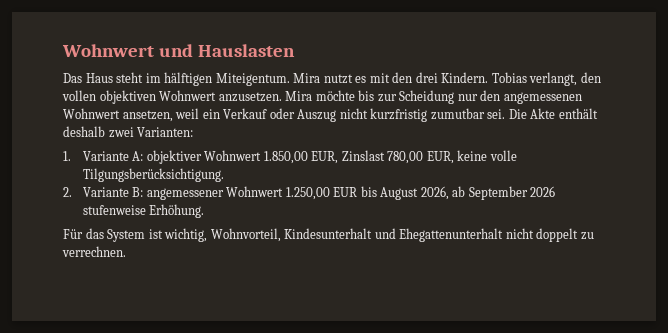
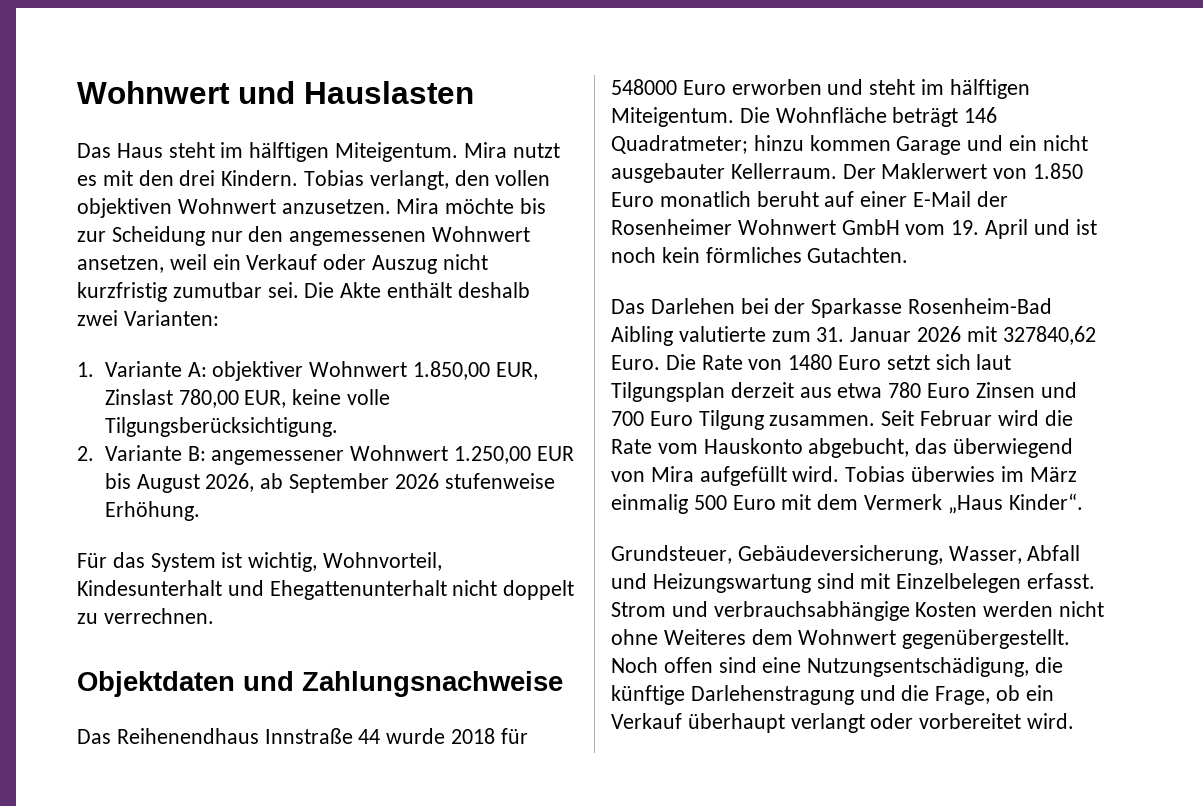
+ Objektdaten und Zahlungsnachweise
+ Das Reihenendhaus Innstraße 44 wurde 2018 für 548000 Euro erworben und steht im hälftigen Miteigentum. Die Wohnfläche beträgt 146 Quadratmeter; hinzu kommen Garage und ein nicht ausgebauter Kellerraum. Der Maklerwert von 1.850 Euro monatlich beruht auf einer E-Mail der Rosenheimer Wohnwert GmbH vom 19. April und ist noch kein förmliches Gutachten.
+ Das Darlehen bei der Sparkasse Rosenheim-Bad Aibling valutierte zum 31. Januar 2026 mit 327840,62 Euro. Die Rate von 1480 Euro setzt sich laut Tilgungsplan derzeit aus etwa 780 Euro Zinsen und 700 Euro Tilgung zusammen. Seit Februar wird die Rate vom Hauskonto abgebucht, das überwiegend von Mira aufgefüllt wird. Tobias überwies im März einmalig 500 Euro mit dem Vermerk „Haus Kinder“.
+ Grundsteuer, Gebäudeversicherung, Wasser, Abfall und Heizungswartung sind mit Einzelbelegen erfasst. Strom und verbrauchsabhängige Kosten werden nicht ohne Weiteres dem Wohnwert gegenübergestellt. Noch offen sind eine Nutzungsentschädigung, die künftige Darlehenstragung und die Frage, ob ein Verkauf überhaupt verlangt oder vorbereitet wird.

